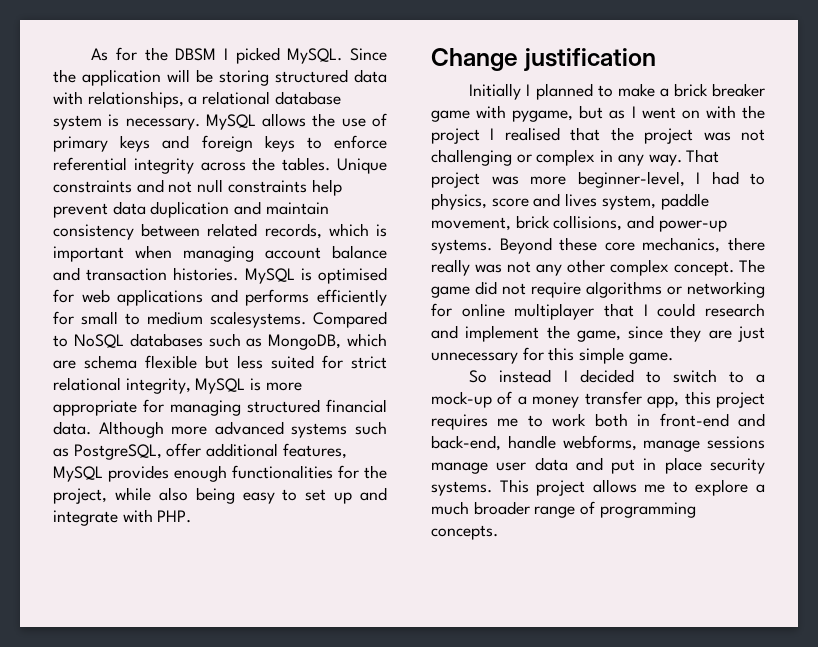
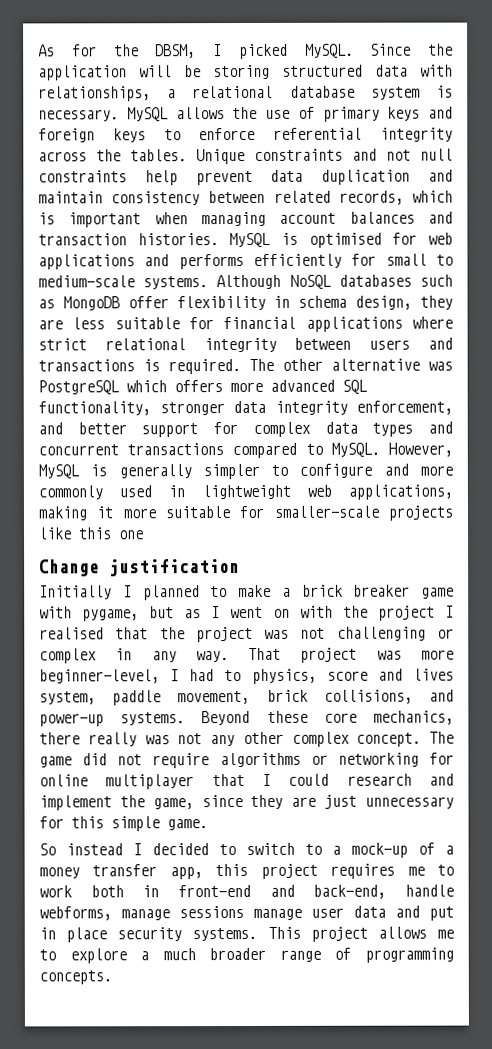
- As for the DBSM I picked MySQL.
+ As for the DBSM, I picked MySQL.
- Unique constraints and not null constraints help prevent data duplication and maintain consistency between related records, which is important when managing account balance and transaction histories.
+ Unique constraints and not null constraints help prevent data duplication and maintain consistency between related records, which is important when managing account balances and transaction histories.
- MySQL is optimised for web applications and performs efficiently for small to medium scalesystems. Compared to NoSQL databases such as MongoDB, which are schema flexible but less suited for strict relational integrity, MySQL is more appropriate for managing structured financial data. Although more advanced systems such as PostgreSQL, offer additional features, MySQL provides enough functionalities for the project, while also being easy to set up and integrate with PHP.
+ MySQL is optimised for web applications and performs efficiently for small to medium-scale systems. Although NoSQL databases such as MongoDB offer flexibility in schema design, they are less suitable for financial applications where strict relational integrity between users and transactions is required. The other alternative was PostgreSQL which offers more advanced SQL functionality, stronger data integrity enforcement, and better support for complex data types and concurrent transactions compared to MySQL. However, MySQL is generally simpler to configure and more commonly used in lightweight web applications, making it more suitable for smaller-scale projects like this one

